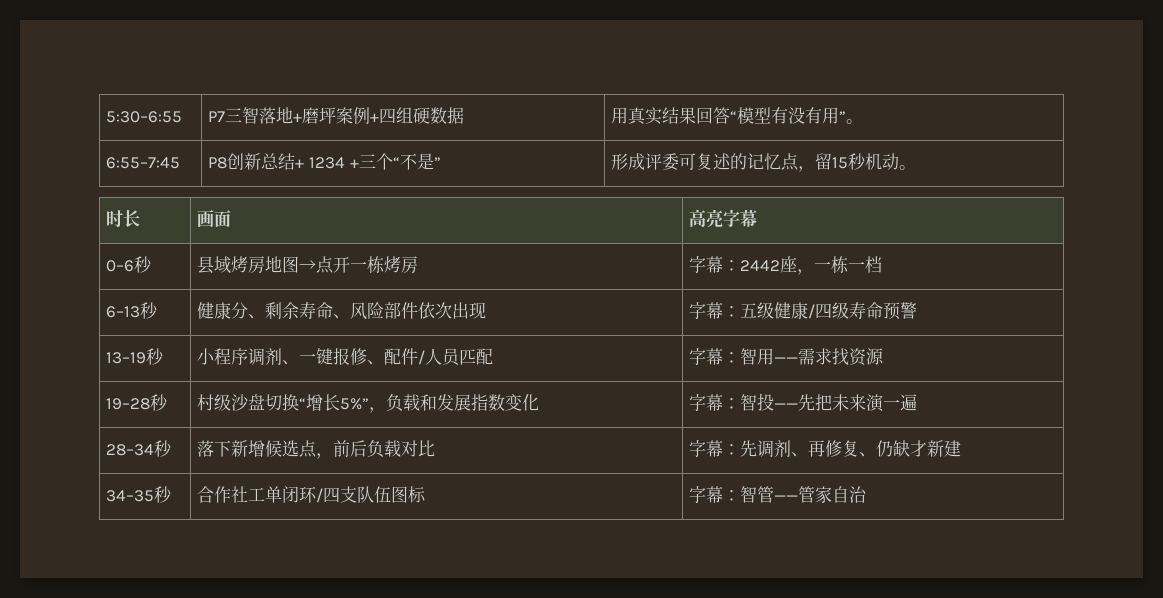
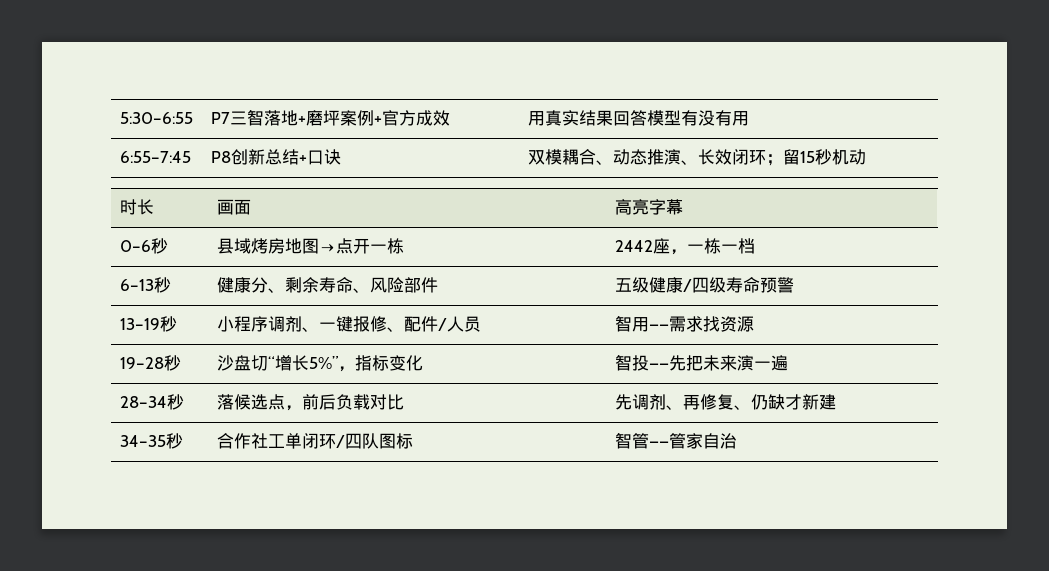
- 5:30–6:55 | P7三智落地+磨坪案例+四组硬数据 | 用真实结果回答“模型有没有用”。
+ 5:30–6:55 | P7三智落地+磨坪案例+官方成效 | 用真实结果回答模型有没有用
- 6:55–7:45 | P8创新总结+ 1234 +三个“不是” | 形成评委可复述的记忆点，留15秒机动。
+ 6:55–7:45 | P8创新总结+口诀 | 双模耦合、动态推演、长效闭环；留15秒机动
- 0–6秒 | 县域烤房地图→点开一栋烤房 | 字幕：2442座，一栋一档
+ 0–6秒 | 县域烤房地图→点开一栋 | 2442座，一栋一档
- 6–13秒 | 健康分、剩余寿命、风险部件依次出现 | 字幕：五级健康/四级寿命预警
+ 6–13秒 | 健康分、剩余寿命、风险部件 | 五级健康/四级寿命预警
- 13–19秒 | 小程序调剂、一键报修、配件/人员匹配 | 字幕：智用——需求找资源
+ 13–19秒 | 小程序调剂、一键报修、配件/人员 | 智用——需求找资源
- 19–28秒 | 村级沙盘切换“增长5%”，负载和发展指数变化 | 字幕：智投——先把未来演一遍
+ 19–28秒 | 沙盘切“增长5%”，指标变化 | 智投——先把未来演一遍
- 28–34秒 | 落下新增候选点，前后负载对比 | 字幕：先调剂、再修复、仍缺才新建
+ 28–34秒 | 落候选点，前后负载对比 | 先调剂、再修复、仍缺才新建
- 34–35秒 | 合作社工单闭环/四支队伍图标 | 字幕：智管——管家自治
+ 34–35秒 | 合作社工单闭环/四队图标 | 智管——管家自治

